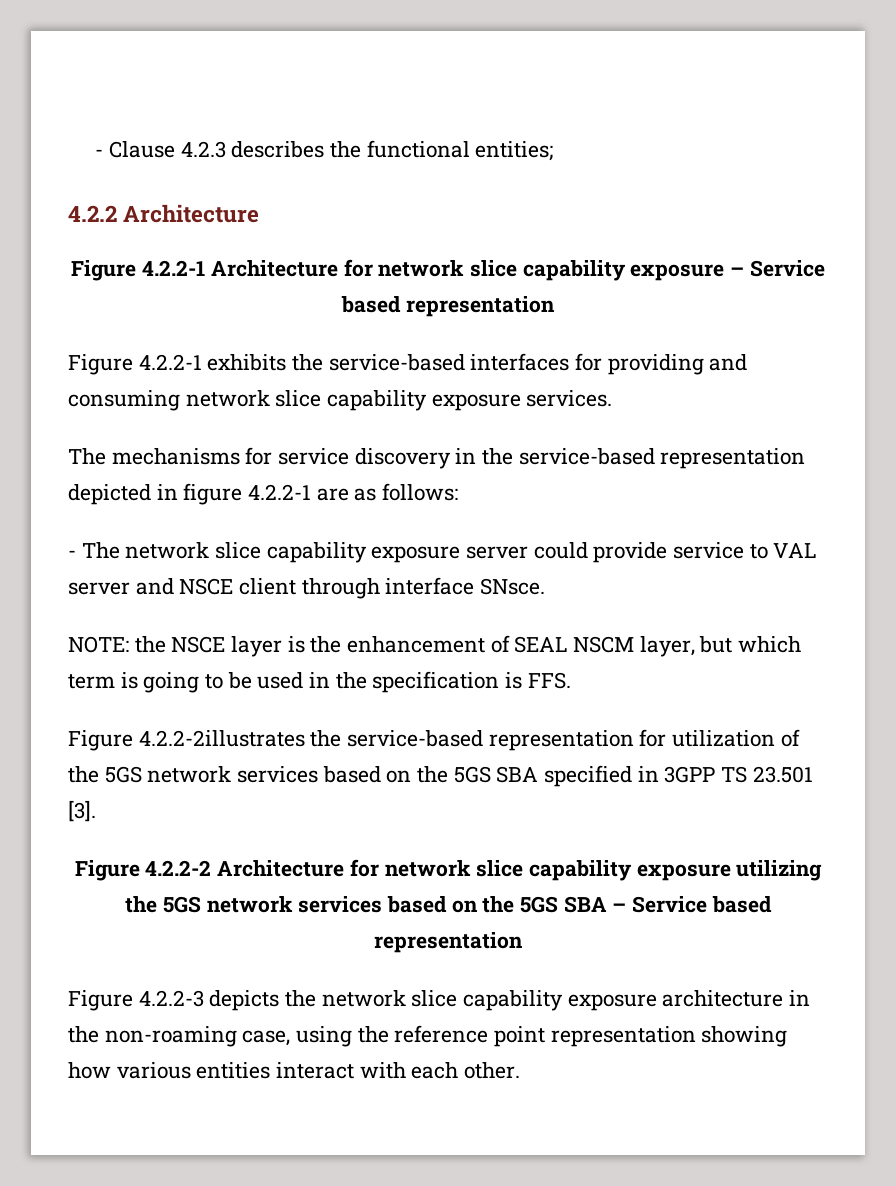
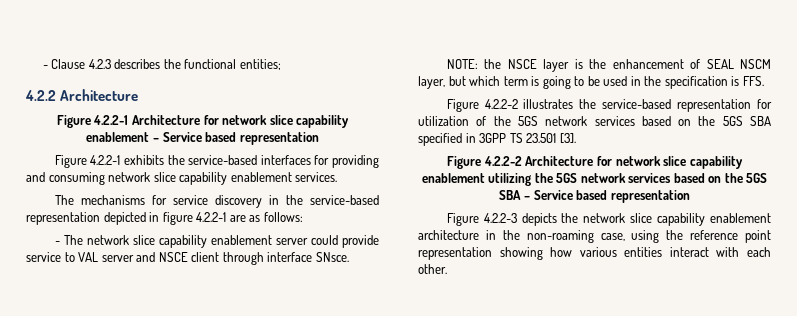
- Figure 4.2.2-1 Architecture for network slice capability exposure – Service based representation
+ Figure 4.2.2-1 Architecture for network slice capability enablement – Service based representation
- Figure 4.2.2-1 exhibits the service-based interfaces for providing and consuming network slice capability exposure services.
+ Figure 4.2.2-1 exhibits the service-based interfaces for providing and consuming network slice capability enablement services.
- - The network slice capability exposure server could provide service to VAL server and NSCE client through interface SNsce.
+ - The network slice capability enablement server could provide service to VAL server and NSCE client through interface SNsce.
- Figure 4.2.2-2illustrates the service-based representation for utilization of the 5GS network services based on the 5GS SBA specified in 3GPP TS 23.501 [3].
+ Figure 4.2.2-2 illustrates the service-based representation for utilization of the 5GS network services based on the 5GS SBA specified in 3GPP TS 23.501 [3].
- Figure 4.2.2-2 Architecture for network slice capability exposure utilizing the 5GS network services based on the 5GS SBA – Service based representation
+ Figure 4.2.2-2 Architecture for network slice capability enablement utilizing the 5GS network services based on the 5GS SBA – Service based representation
- Figure 4.2.2-3 depicts the network slice capability exposure architecture in the non-roaming case, using the reference point representation showing how various entities interact with each other.
+ Figure 4.2.2-3 depicts the network slice capability enablement architecture in the non-roaming case, using the reference point representation showing how various entities interact with each other.

